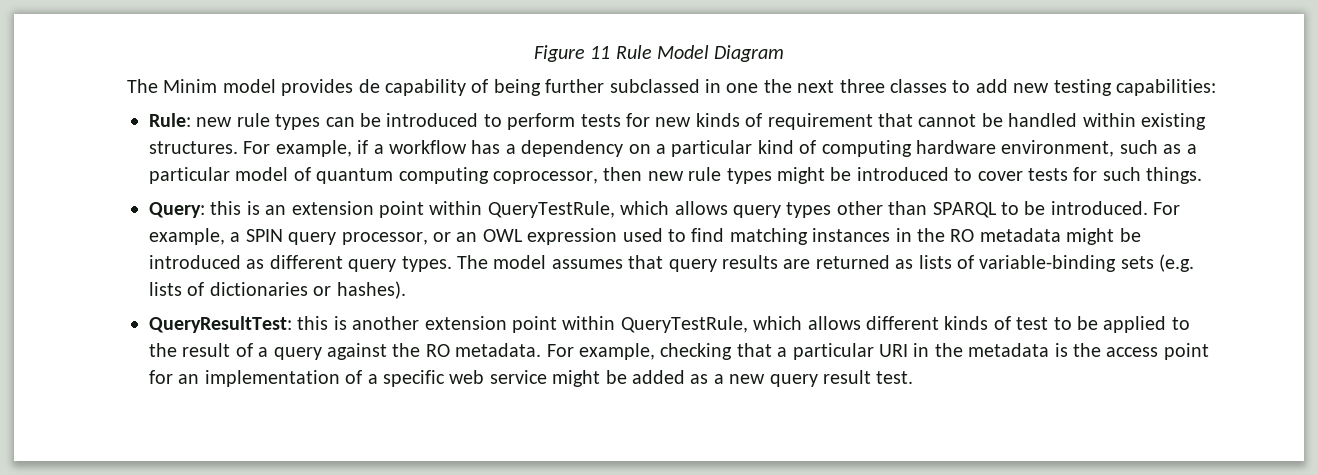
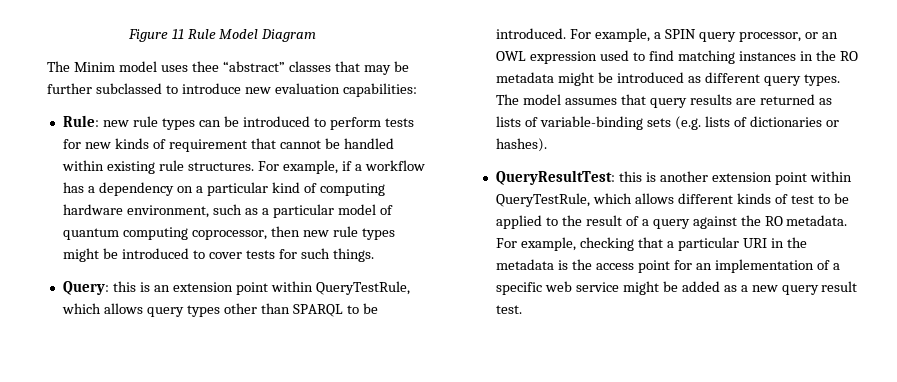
- The Minim model provides de capability of being further subclassed in one the next three classes to add new testing capabilities:
+ The Minim model uses thee “abstract” classes that may be further subclassed to introduce new evaluation capabilities:
- Rule: new rule types can be introduced to perform tests for new kinds of requirement that cannot be handled within existing structures.
+ Rule: new rule types can be introduced to perform tests for new kinds of requirement that cannot be handled within existing rule structures.

